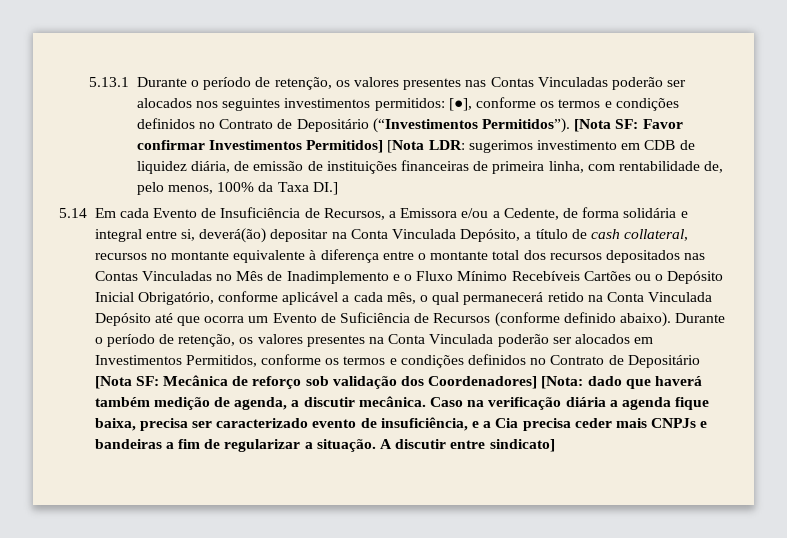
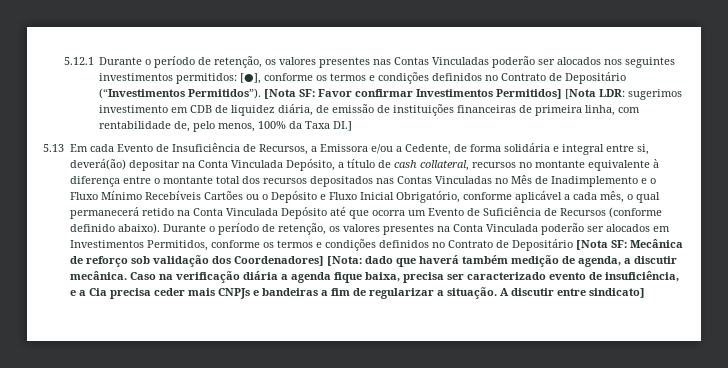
- 5.13.1 Durante o período de retenção, os valores presentes nas Contas Vinculadas poderão ser alocados nos seguintes investimentos permitidos: [●], conforme os termos e condições definidos no Contrato de Depositário (“Investimentos Permitidos”).
+ 5.12.1 Durante o período de retenção, os valores presentes nas Contas Vinculadas poderão ser alocados nos seguintes investimentos permitidos: [●], conforme os termos e condições definidos no Contrato de Depositário (“Investimentos Permitidos”).
- 5.14 Em cada Evento de Insuficiência de Recursos, a Emissora e/ou a Cedente, de forma solidária e integral entre si, deverá(ão) depositar na Conta Vinculada Depósito, a título de cash collateral, recursos no montante equivalente à diferença entre o montante total dos recursos depositados nas Contas Vinculadas no Mês de Inadimplemento e o Fluxo Mínimo Recebíveis Cartões ou o Depósito Inicial Obrigatório, conforme aplicável a cada mês, o qual permanecerá retido na Conta Vinculada Depósito até que ocorra um Evento de Suficiência de Recursos (conforme definido abaixo).
+ 5.13 Em cada Evento de Insuficiência de Recursos, a Emissora e/ou a Cedente, de forma solidária e integral entre si, deverá(ão) depositar na Conta Vinculada Depósito, a título de cash collateral, recursos no montante equivalente à diferença entre o montante total dos recursos depositados nas Contas Vinculadas no Mês de Inadimplemento e o Fluxo Mínimo Recebíveis Cartões ou o Depósito e Fluxo Inicial Obrigatório, conforme aplicável a cada mês, o qual permanecerá retido na Conta Vinculada Depósito até que ocorra um Evento de Suficiência de Recursos (conforme definido abaixo).

